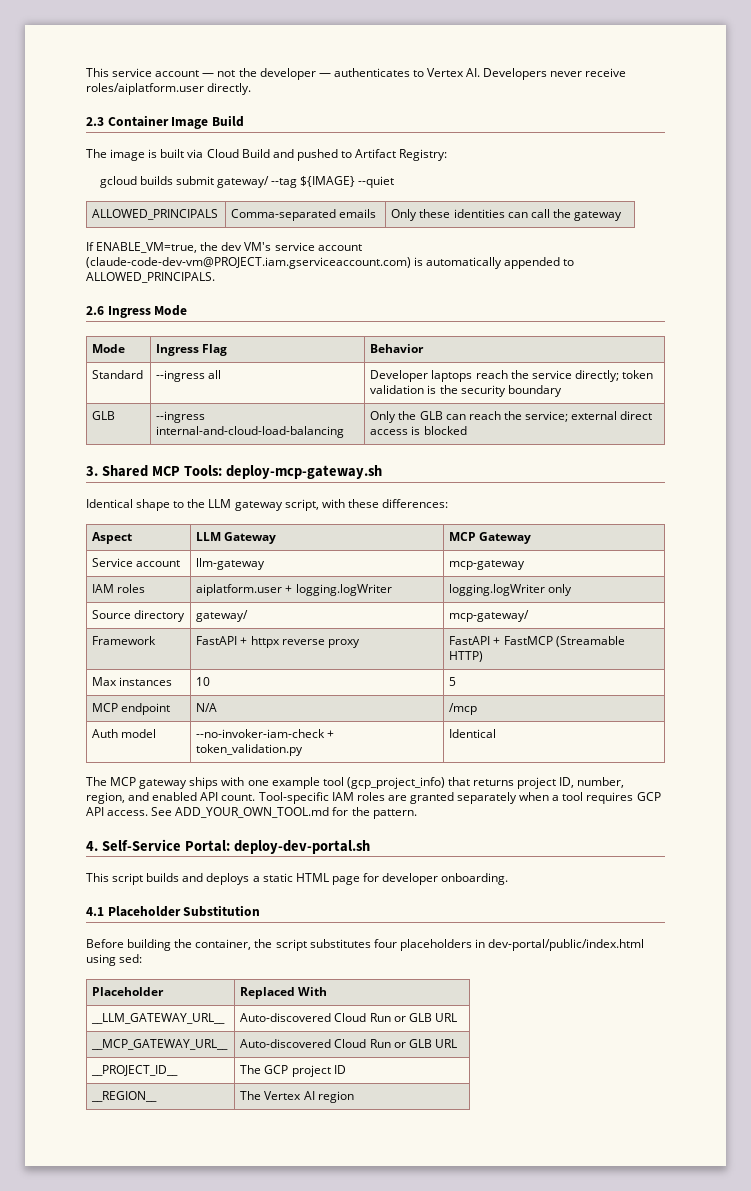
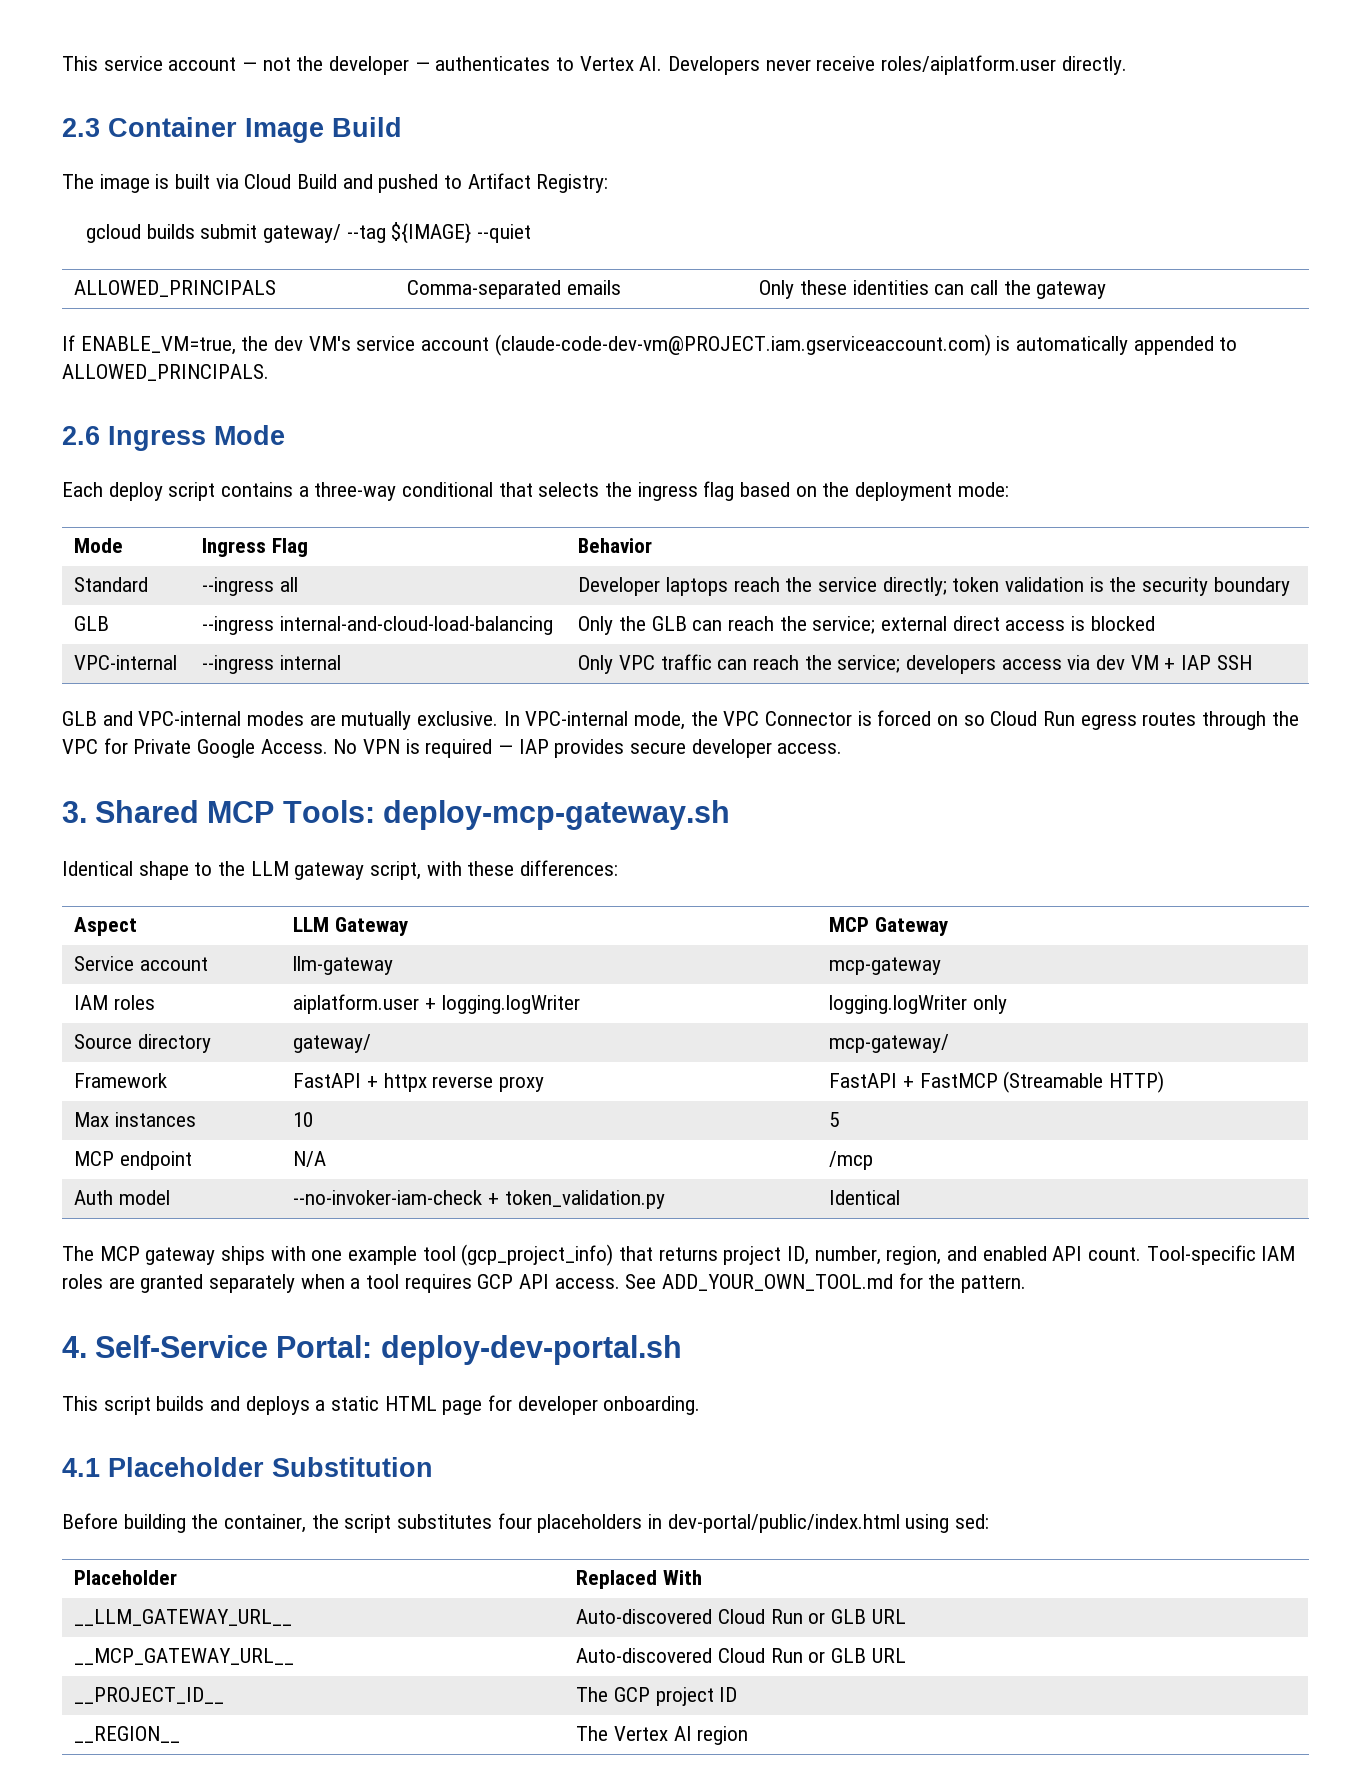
+ Each deploy script contains a three-way conditional that selects the ingress flag based on the deployment mode:
+ VPC-internal | --ingress internal | Only VPC traffic can reach the service; developers access via dev VM + IAP SSH
+ GLB and VPC-internal modes are mutually exclusive. In VPC-internal mode, the VPC Connector is forced on so Cloud Run egress routes through the VPC for Private Google Access. No VPN is required — IAP provides secure developer access.

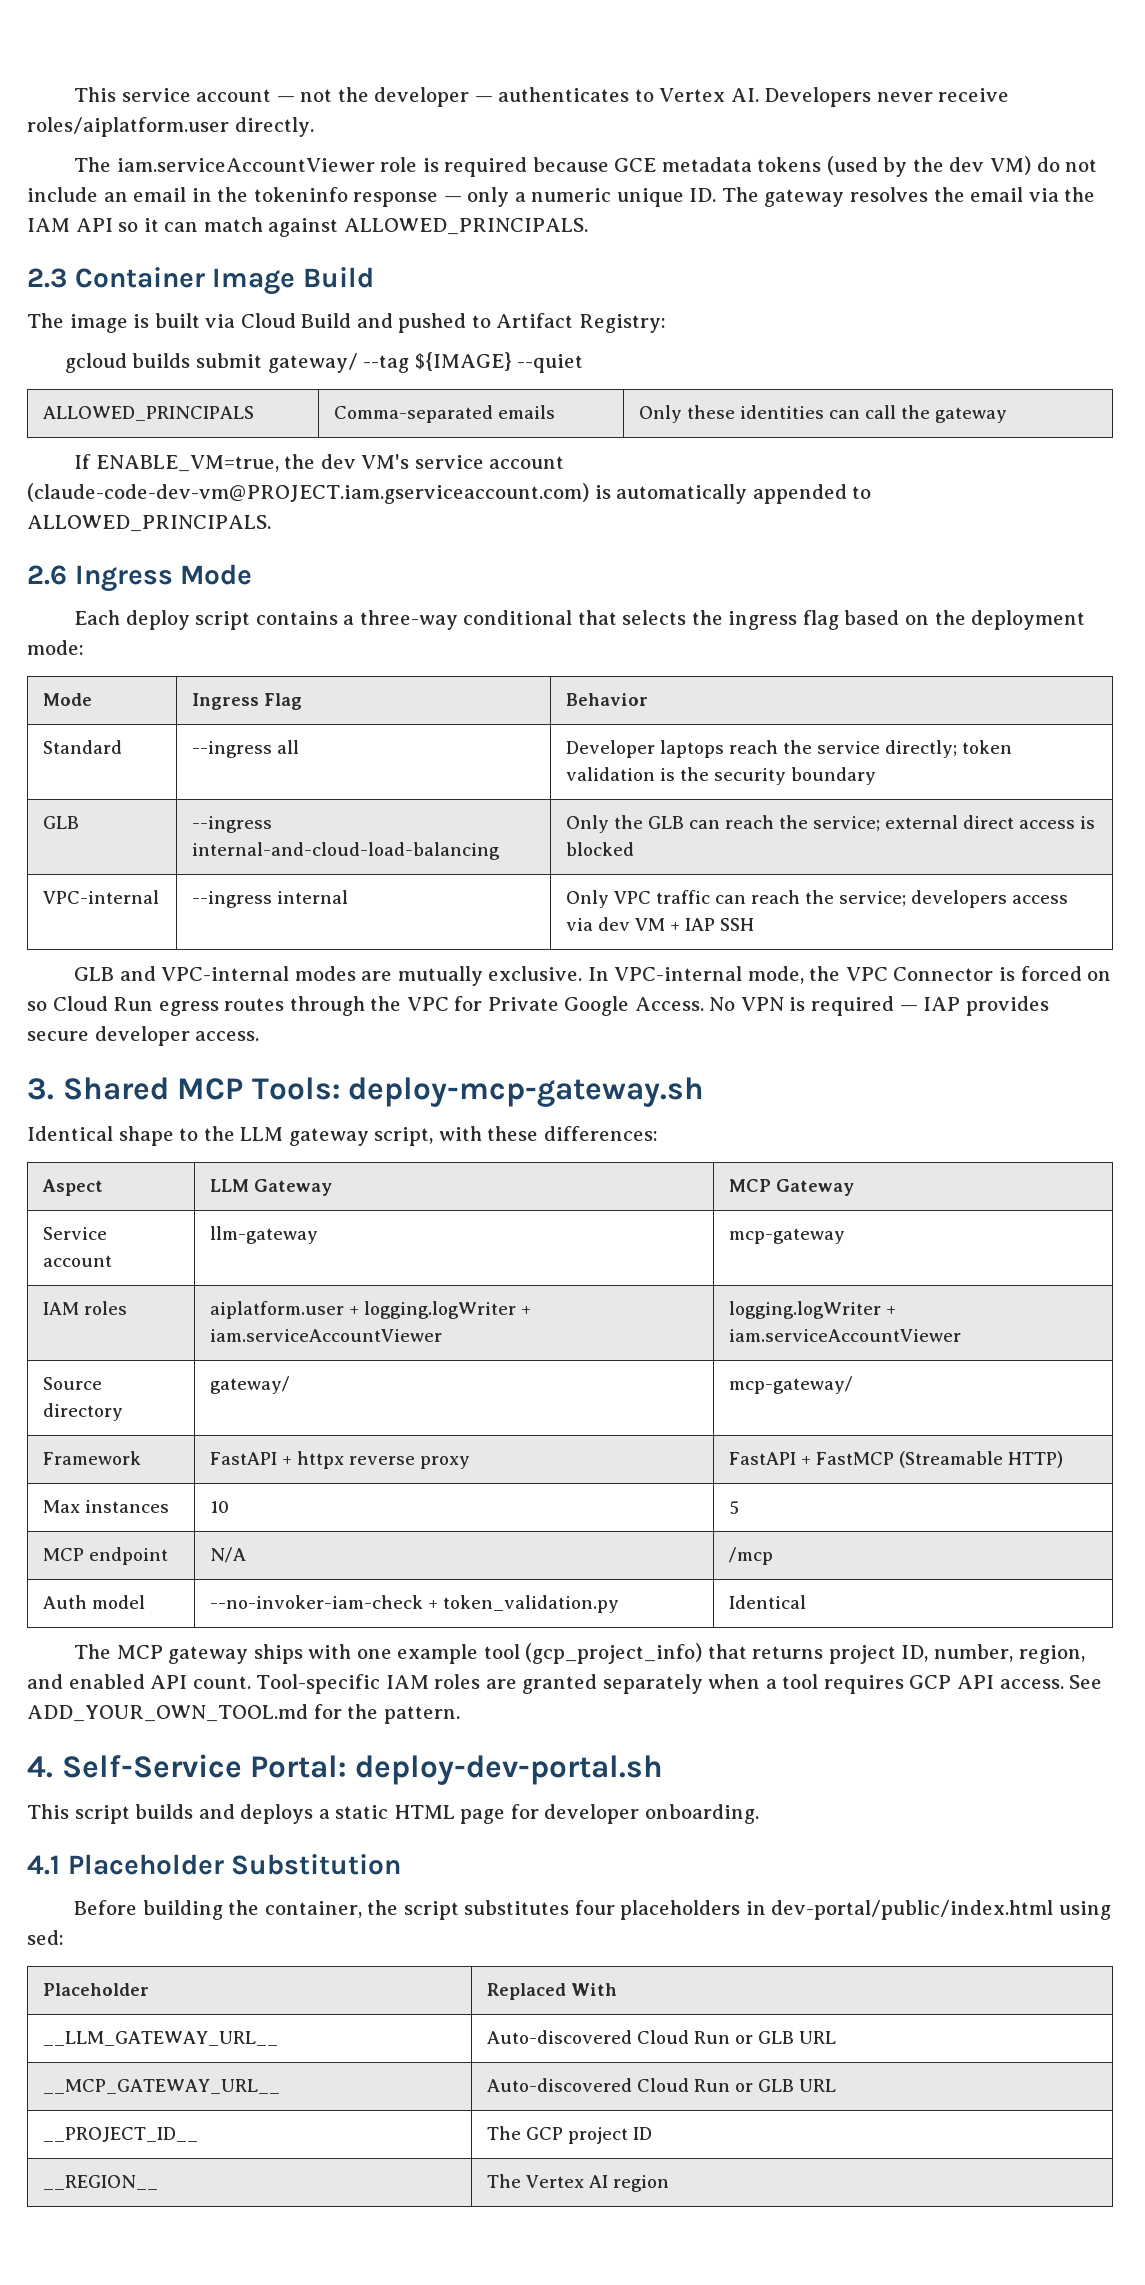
+ The iam.serviceAccountViewer role is required because GCE metadata tokens (used by the dev VM) do not include an email in the tokeninfo response — only a numeric unique ID. The gateway resolves the email via the IAM API so it can match against ALLOWED_PRINCIPALS.
- IAM roles | aiplatform.user + logging.logWriter | logging.logWriter only
+ IAM roles | aiplatform.user + logging.logWriter + iam.serviceAccountViewer | logging.logWriter + iam.serviceAccountViewer

